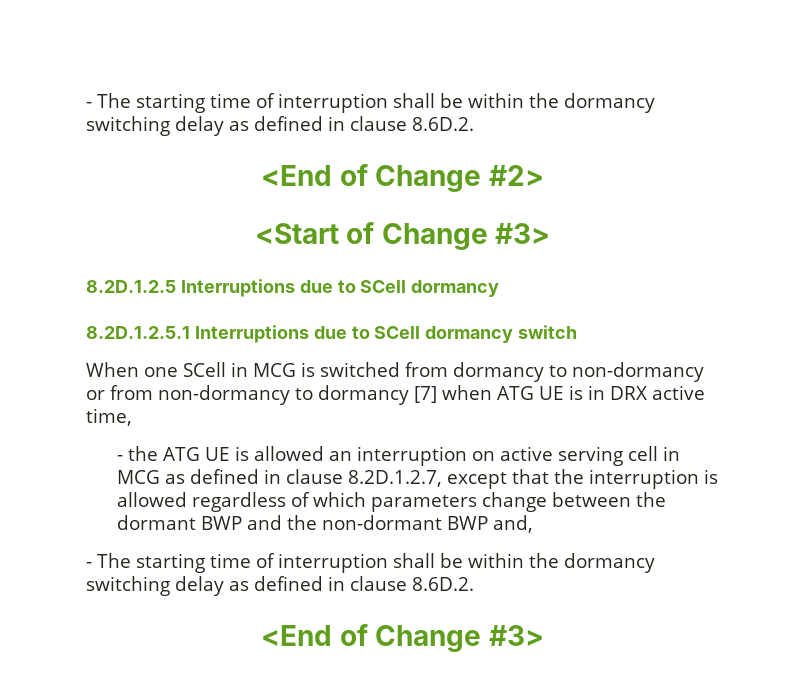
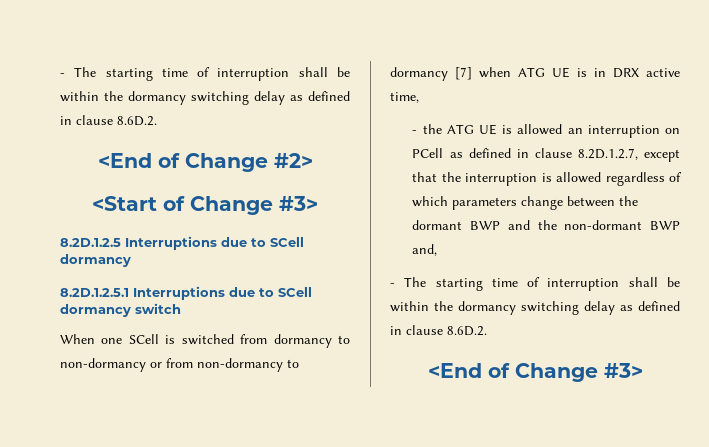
- When one SCell in MCG is switched from dormancy to non-dormancy or from non-dormancy to dormancy [7] when ATG UE is in DRX active time,
+ When one SCell is switched from dormancy to non-dormancy or from non-dormancy to dormancy [7] when ATG UE is in DRX active time,
- - the ATG UE is allowed an interruption on active serving cell in MCG as defined in clause 8.2D.1.2.7, except that the interruption is allowed regardless of which parameters change between the dormant BWP and the non-dormant BWP and,
+ - the ATG UE is allowed an interruption on PCell as defined in clause 8.2D.1.2.7, except that the interruption is allowed regardless of which parameters change between the dormant BWP and the non-dormant BWP and,

